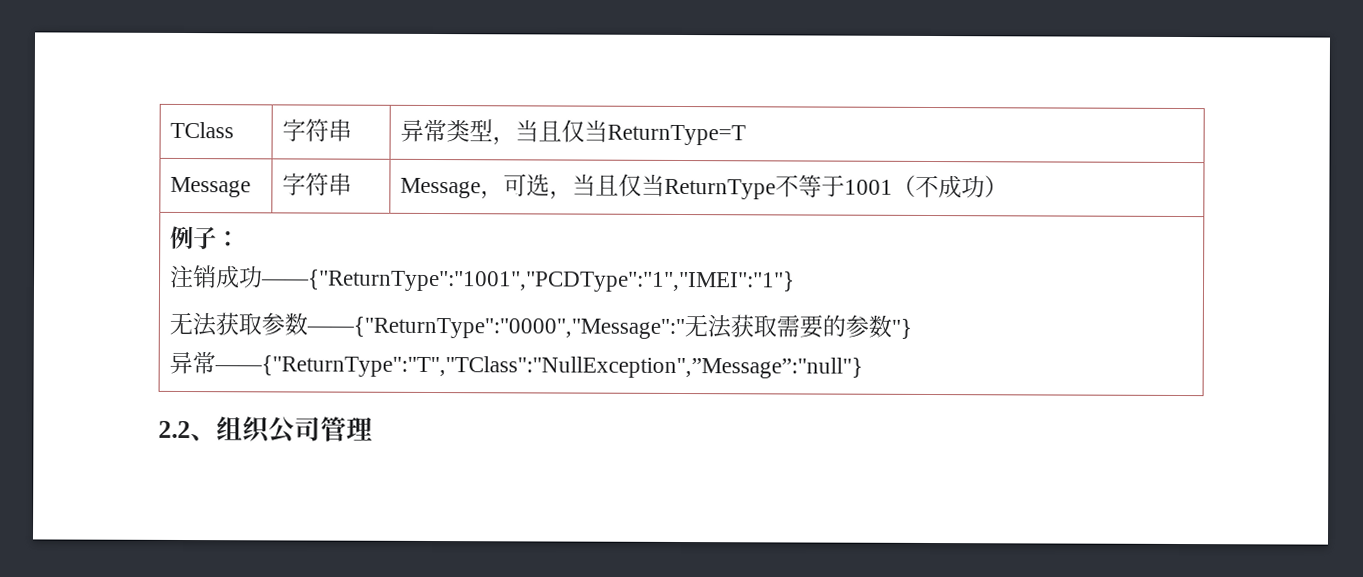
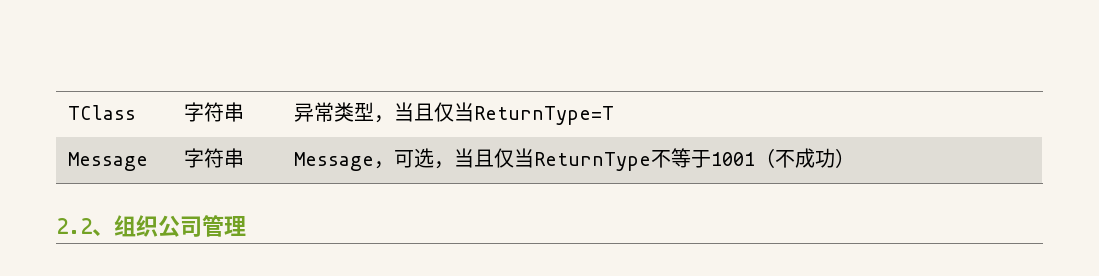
- 例子：
- 注销成功——{"ReturnType":"1001","PCDType":"1","IMEI":"1"}
- 无法获取参数——{"ReturnType":"0000","Message":"无法获取需要的参数"}
- 异常——{"ReturnType":"T","TClass":"NullException",”Message”:"null"}

